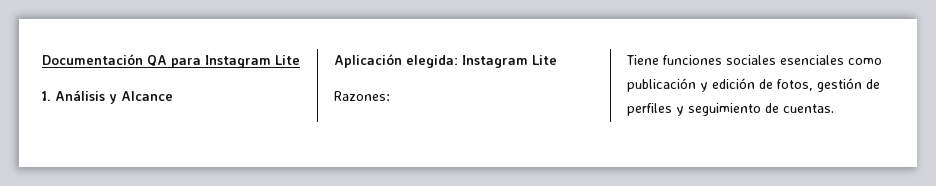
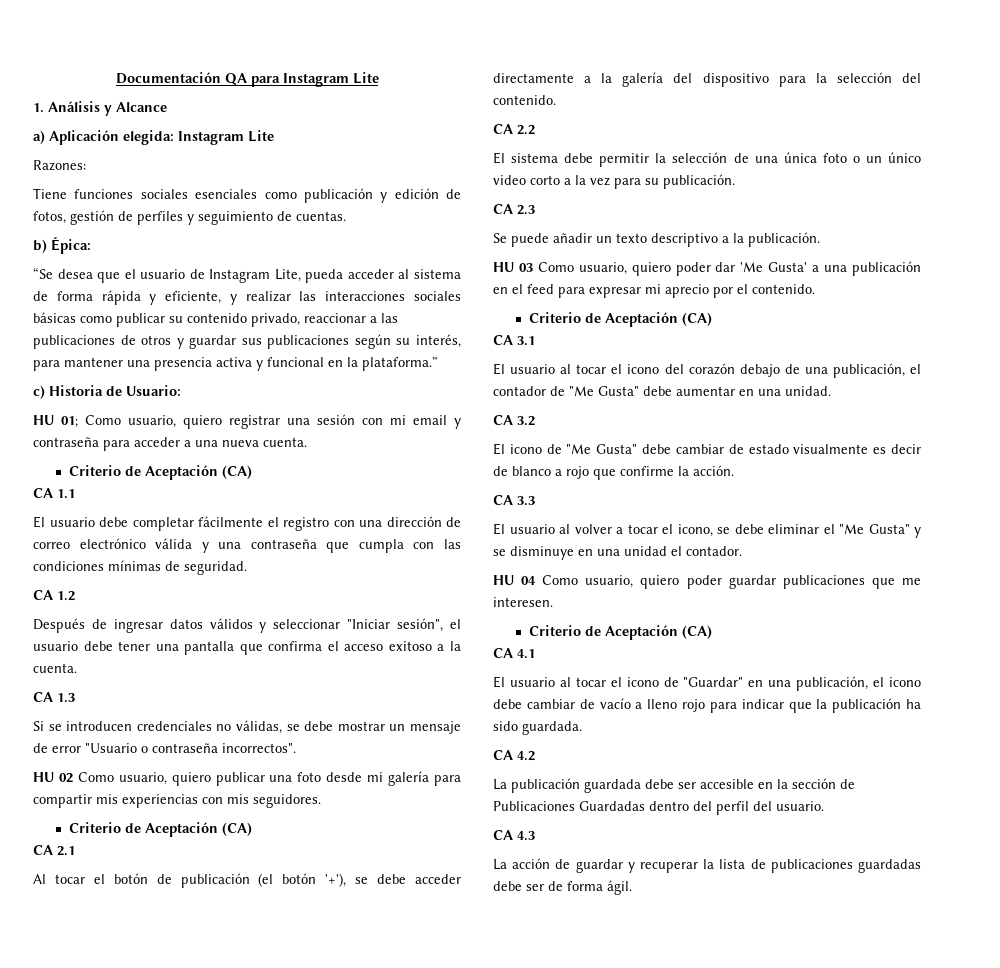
- Aplicación elegida: Instagram Lite
+ a) Aplicación elegida: Instagram Lite
+ b) Épica:
+ “Se desea que el usuario de Instagram Lite, pueda acceder al sistema de forma rápida y eficiente, y realizar las interacciones sociales básicas como publicar su contenido privado, reaccionar a las publicaciones de otros y guardar sus publicaciones según su interés, para mantener una presencia activa y funcional en la plataforma.”
+ c) Historia de Usuario:
+ HU 01; Como usuario, quiero registrar una sesión con mi email y contraseña para acceder a una nueva cuenta.
+ Criterio de Aceptación (CA)
+ CA 1.1
+ El usuario debe completar fácilmente el registro con una dirección de correo electrónico válida y una contraseña que cumpla con las condiciones mínimas de seguridad.
+ CA 1.2
+ Después de ingresar datos válidos y seleccionar "Iniciar sesión", el usuario debe tener una pantalla que confirma el acceso exitoso a la cuenta.
+ CA 1.3
+ Si se introducen credenciales no válidas, se debe mostrar un mensaje de error "Usuario o contraseña incorrectos".
+ HU 02 Como usuario, quiero publicar una foto desde mi galería para compartir mis experiencias con mis seguidores.
+ Criterio de Aceptación (CA)
+ CA 2.1
+ Al tocar el botón de publicación (el botón '+'), se debe acceder directamente a la galería del dispositivo para la selección del contenido.
+ CA 2.2
+ El sistema debe permitir la selección de una única foto o un único video corto a la vez para su publicación.
+ CA 2.3
+ Se puede añadir un texto descriptivo a la publicación.
+ HU 03 Como usuario, quiero poder dar 'Me Gusta' a una publicación en el feed para expresar mi aprecio por el contenido.
+ Criterio de Aceptación (CA)
+ CA 3.1
+ El usuario al tocar el icono del corazón debajo de una publicación, el contador de "Me Gusta" debe aumentar en una unidad.
+ CA 3.2
+ El icono de "Me Gusta" debe cambiar de estado visualmente es decir de blanco a rojo que confirme la acción.
+ CA 3.3
+ El usuario al volver a tocar el icono, se debe eliminar el "Me Gusta" y se disminuye en una unidad el contador.
+ HU 04 Como usuario, quiero poder guardar publicaciones que me interesen.
+ Criterio de Aceptación (CA)
+ CA 4.1
+ El usuario al tocar el icono de "Guardar" en una publicación, el icono debe cambiar de vacío a lleno rojo para indicar que la publicación ha sido guardada.
+ CA 4.2
+ La publicación guardada debe ser accesible en la sección de Publicaciones Guardadas dentro del perfil del usuario.
+ CA 4.3
+ La acción de guardar y recuperar la lista de publicaciones guardadas debe ser de forma ágil.

